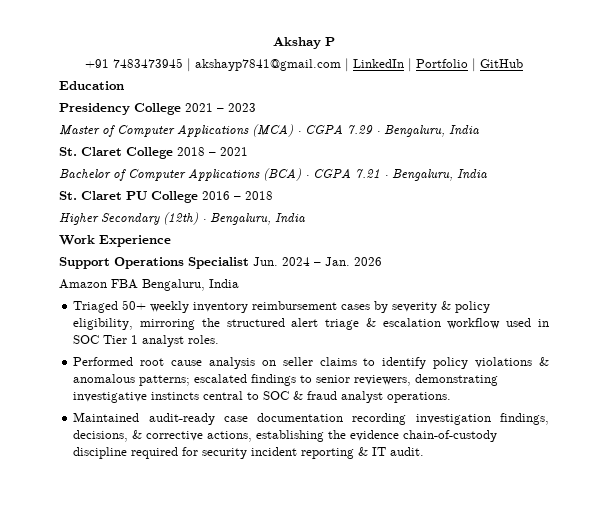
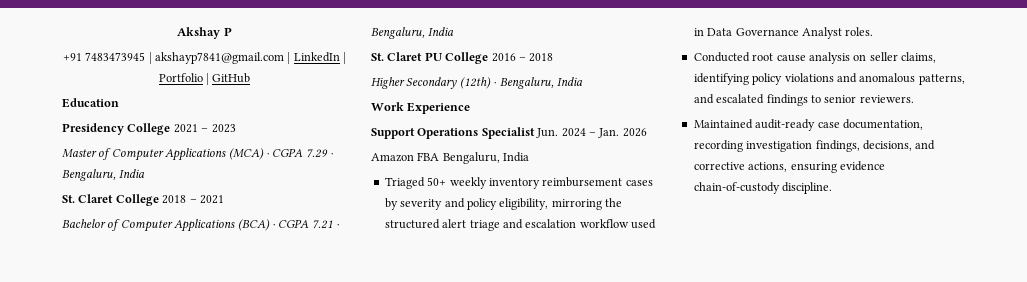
- Triaged 50+ weekly inventory reimbursement cases by severity & policy eligibility, mirroring the structured alert triage & escalation workflow used in SOC Tier 1 analyst roles.
+ Triaged 50+ weekly inventory reimbursement cases by severity and policy eligibility, mirroring the structured alert triage and escalation workflow used in Data Governance Analyst roles.
- Performed root cause analysis on seller claims to identify policy violations & anomalous patterns; escalated findings to senior reviewers, demonstrating investigative instincts central to SOC & fraud analyst operations.
+ Conducted root cause analysis on seller claims, identifying policy violations and anomalous patterns, and escalated findings to senior reviewers.
- Maintained audit-ready case documentation recording investigation findings, decisions, & corrective actions, establishing the evidence chain-of-custody discipline required for security incident reporting & IT audit.
+ Maintained audit-ready case documentation, recording investigation findings, decisions, and corrective actions, ensuring evidence chain-of-custody discipline.

